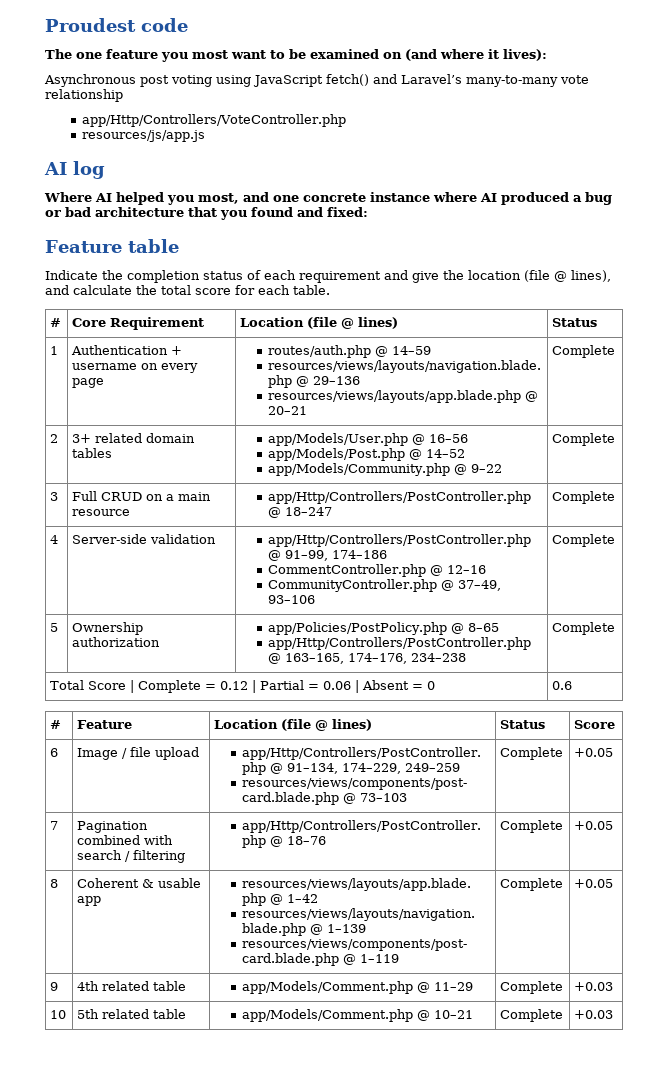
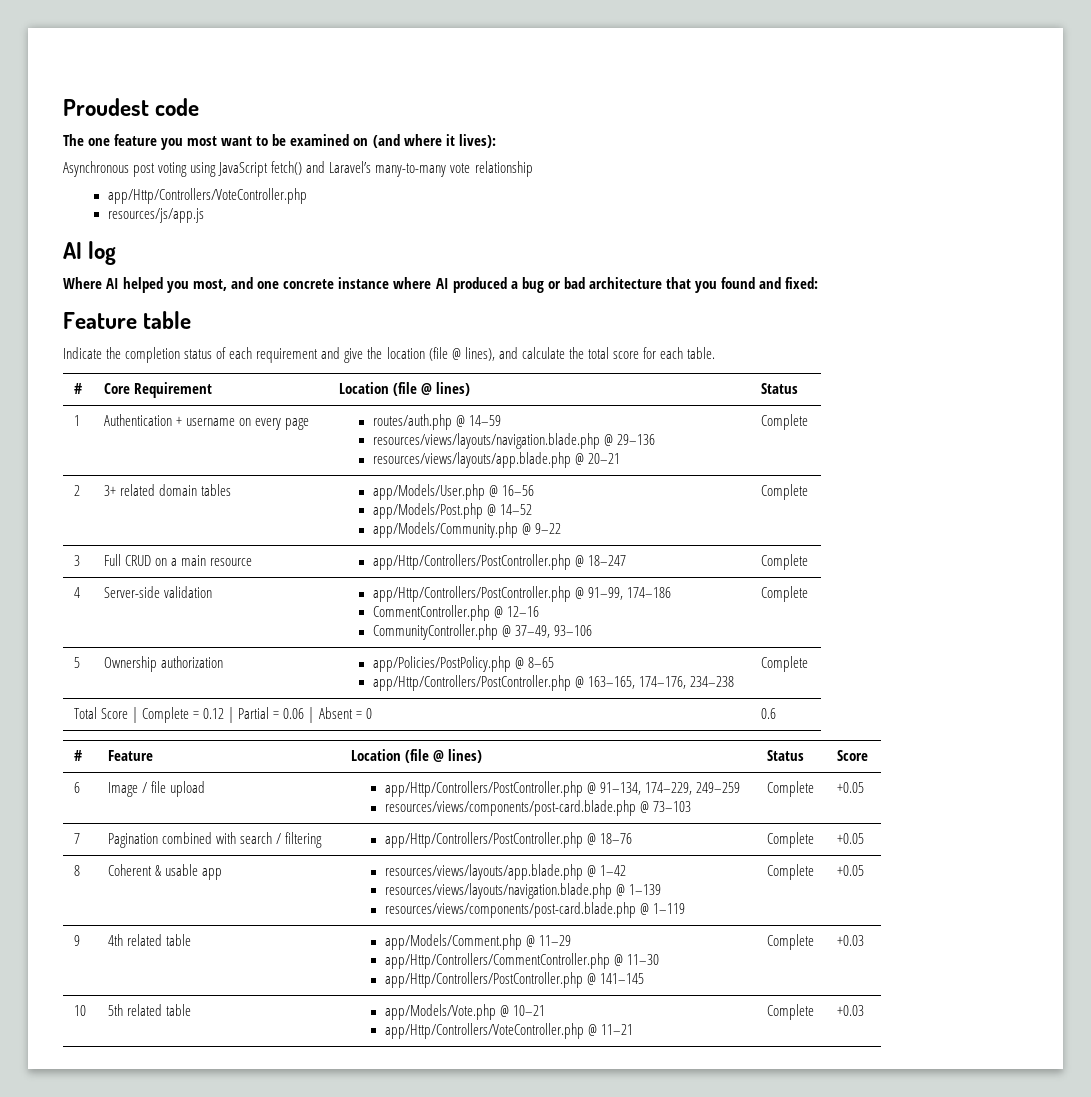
- 9 | 4th related table | app/Models/Comment.php @ 11–29 | Complete | +0.03
+ 9 | 4th related table | app/Models/Comment.php @ 11–29
+ app/Http/Controllers/CommentController.php @ 11–30
+ app/Http/Controllers/PostController.php @ 141–145 | Complete | +0.03
- 10 | 5th related table | app/Models/Comment.php @ 10–21 | Complete | +0.03
+ 10 | 5th related table | app/Models/Vote.php @ 10–21
+ app/Http/Controllers/VoteController.php @ 11–21 | Complete | +0.03

